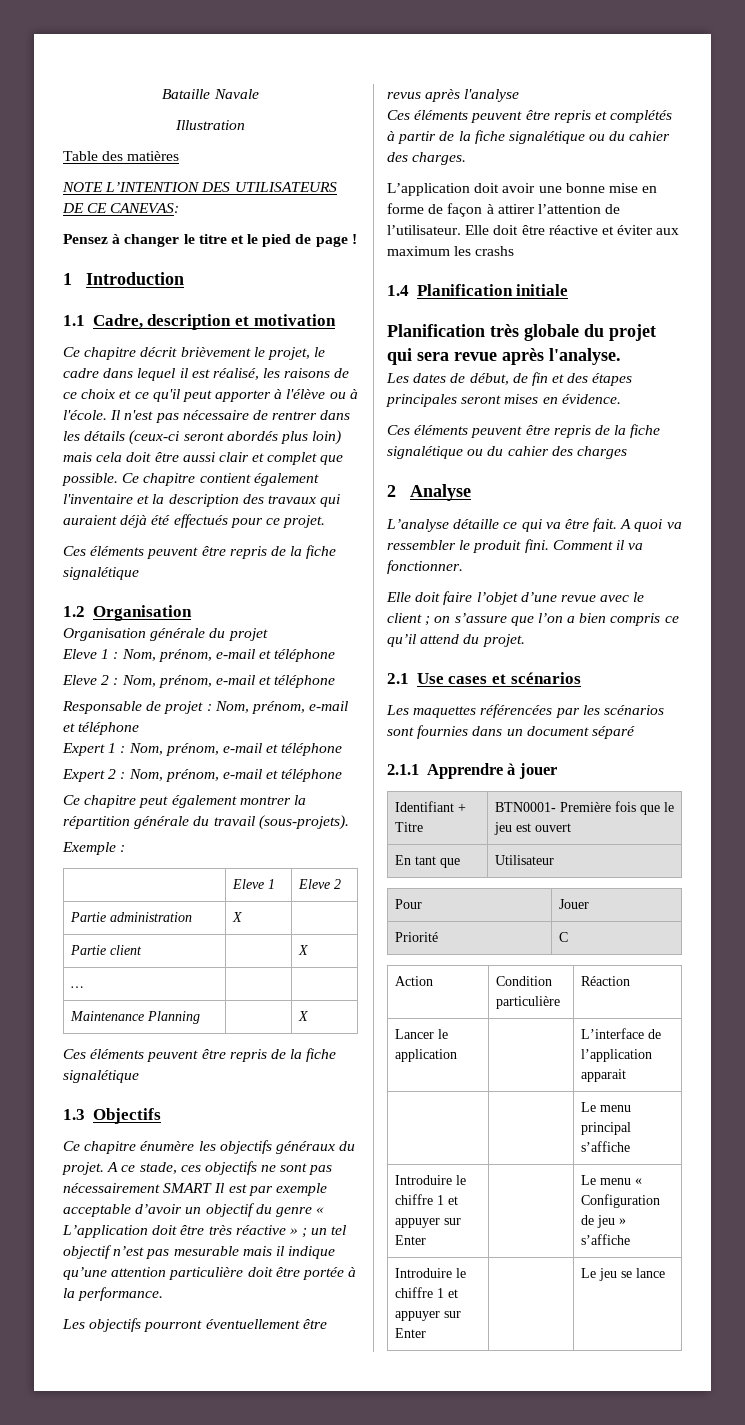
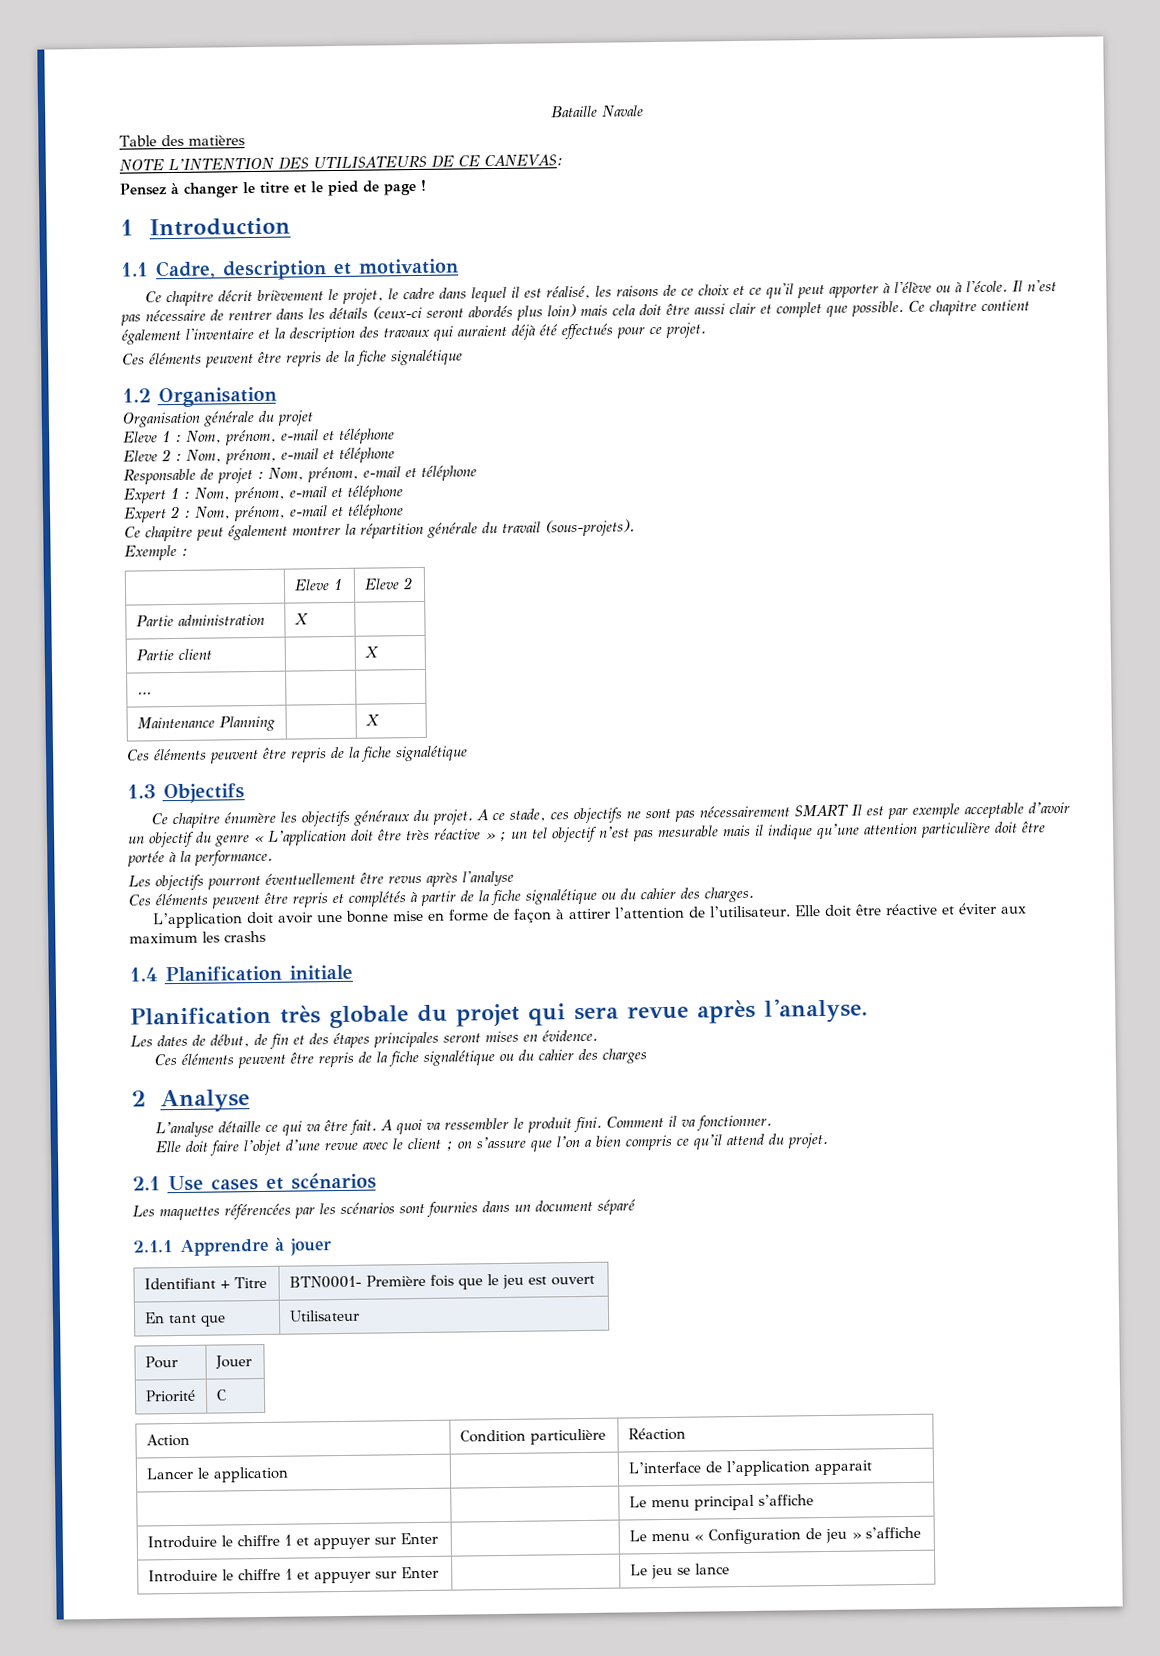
- Illustration

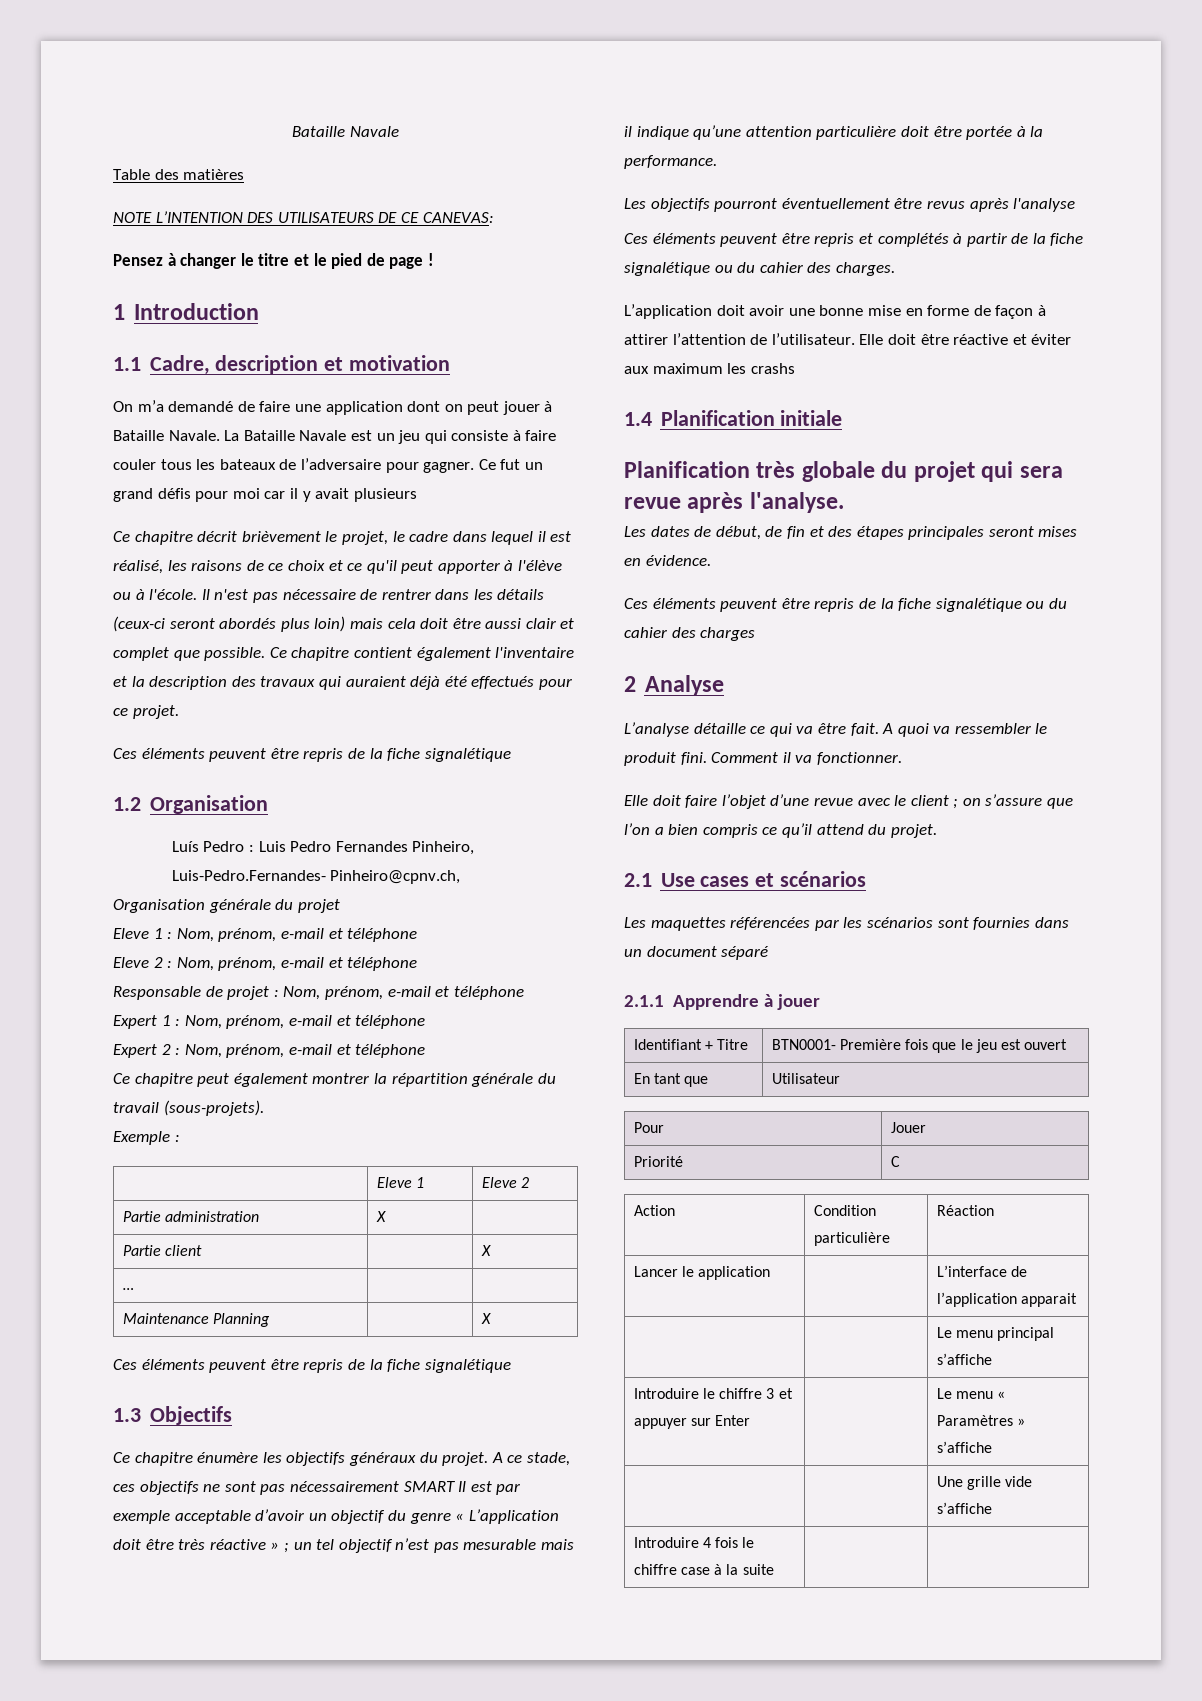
+ On m’a demandé de faire une application dont on peut jouer à Bataille Navale. La Bataille Navale est un jeu qui consiste à faire couler tous les bateaux de l’adversaire pour gagner. Ce fut un grand défis pour moi car il y avait plusieurs
+ Luís Pedro : Luis Pedro Fernandes Pinheiro, Luis-Pedro.Fernandes- Pinheiro@cpnv.ch,
- Introduire le chiffre 1 et appuyer sur Enter | | Le menu « Configuration de jeu » s’affiche
+ Introduire le chiffre 3 et appuyer sur Enter | | Le menu « Paramètres » s’affiche
- Introduire le chiffre 1 et appuyer sur Enter | | Le jeu se lance
+ | | Une grille vide s’affiche
+ Introduire 4 fois le chiffre case à la suite | |

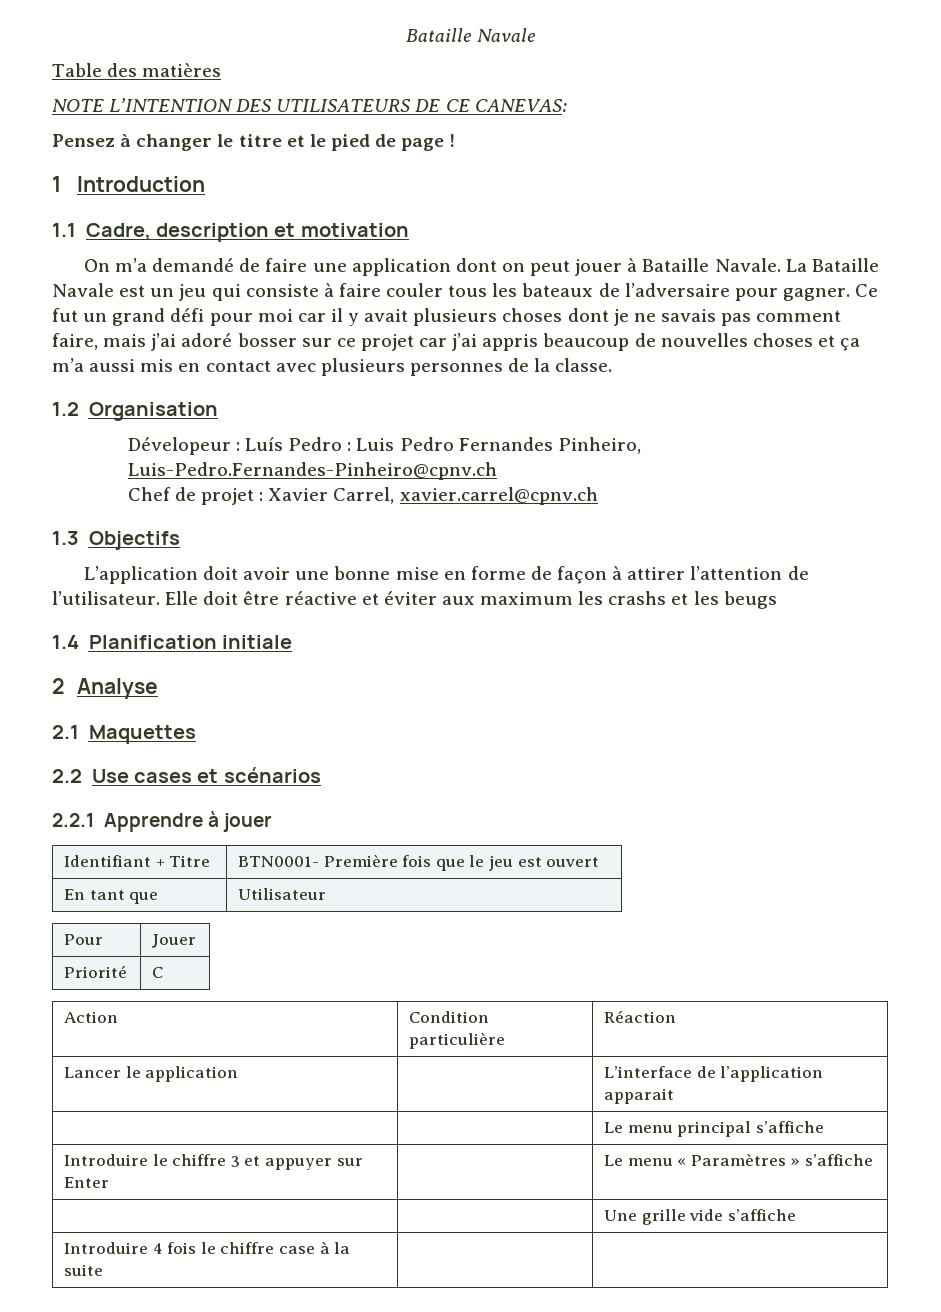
- Ce fut un grand défis pour moi car il y avait plusieurs
- Ce chapitre décrit brièvement le projet, le cadre dans lequel il est réalisé, les raisons de ce choix et ce qu'il peut apporter à l'élève ou à l'école. Il n'est pas nécessaire de rentrer dans les détails (ceux-ci seront abordés plus loin) mais cela doit être aussi clair et complet que possible. Ce chapitre contient également l'inventaire et la description des travaux qui auraient déjà été effectués pour ce projet.
- Ces éléments peuvent être repris de la fiche signalétique
+ Ce fut un grand défi pour moi car il y avait plusieurs choses dont je ne savais pas comment faire, mais j’ai adoré bosser sur ce projet car j’ai appris beaucoup de nouvelles choses et ça m’a aussi mis en contact avec plusieurs personnes de la classe.
- Luís Pedro : Luis Pedro Fernandes Pinheiro, Luis-Pedro.Fernandes- Pinheiro@cpnv.ch,
- Organisation générale du projet
- Eleve 1 : Nom, prénom, e-mail et téléphone
- Eleve 2 : Nom, prénom, e-mail et téléphone
- Responsable de projet : Nom, prénom, e-mail et téléphone
- Expert 1 : Nom, prénom, e-mail et téléphone
- Expert 2 : Nom, prénom, e-mail et téléphone
- Ce chapitre peut également montrer la répartition générale du travail (sous-projets).
- Exemple :
- | Eleve 1 | Eleve 2
- Partie administration | X |
- Partie client | | X
- … | |
- Maintenance Planning | | X
- Ces éléments peuvent être repris de la fiche signalétique
+ Dévelopeur : Luís Pedro : Luis Pedro Fernandes Pinheiro, Luis-Pedro.Fernandes-Pinheiro@cpnv.ch
+ Chef de projet : Xavier Carrel, xavier.carrel@cpnv.ch
  1.3 Objectifs
- Ce chapitre énumère les objectifs généraux du projet. A ce stade, ces objectifs ne sont pas nécessairement SMART Il est par exemple acceptable d’avoir un objectif du genre « L’application doit être très réactive » ; un tel objectif n’est pas mesurable mais il indique qu’une attention particulière doit être portée à la performance.
- Les objectifs pourront éventuellement être revus après l'analyse
- Ces éléments peuvent être repris et complétés à partir de la fiche signalétique ou du cahier des charges.
- Elle doit être réactive et éviter aux maximum les crashs
+ Elle doit être réactive et éviter aux maximum les crashs et les beugs
- Planification très globale du projet qui sera revue après l'analyse.
- Les dates de début, de fin et des étapes principales seront mises en évidence.
- Ces éléments peuvent être repris de la fiche signalétique ou du cahier des charges
  2 Analyse
- L’analyse détaille ce qui va être fait. A quoi va ressembler le produit fini. Comment il va fonctionner.
- Elle doit faire l’objet d’une revue avec le client ; on s’assure que l’on a bien compris ce qu’il attend du projet.
- 2.1 Use cases et scénarios
- Les maquettes référencées par les scénarios sont fournies dans un document séparé
- 2.1.1 Apprendre à jouer
+ 2.1 Maquettes
+ 2.2 Use cases et scénarios
+ 2.2.1 Apprendre à jouer

